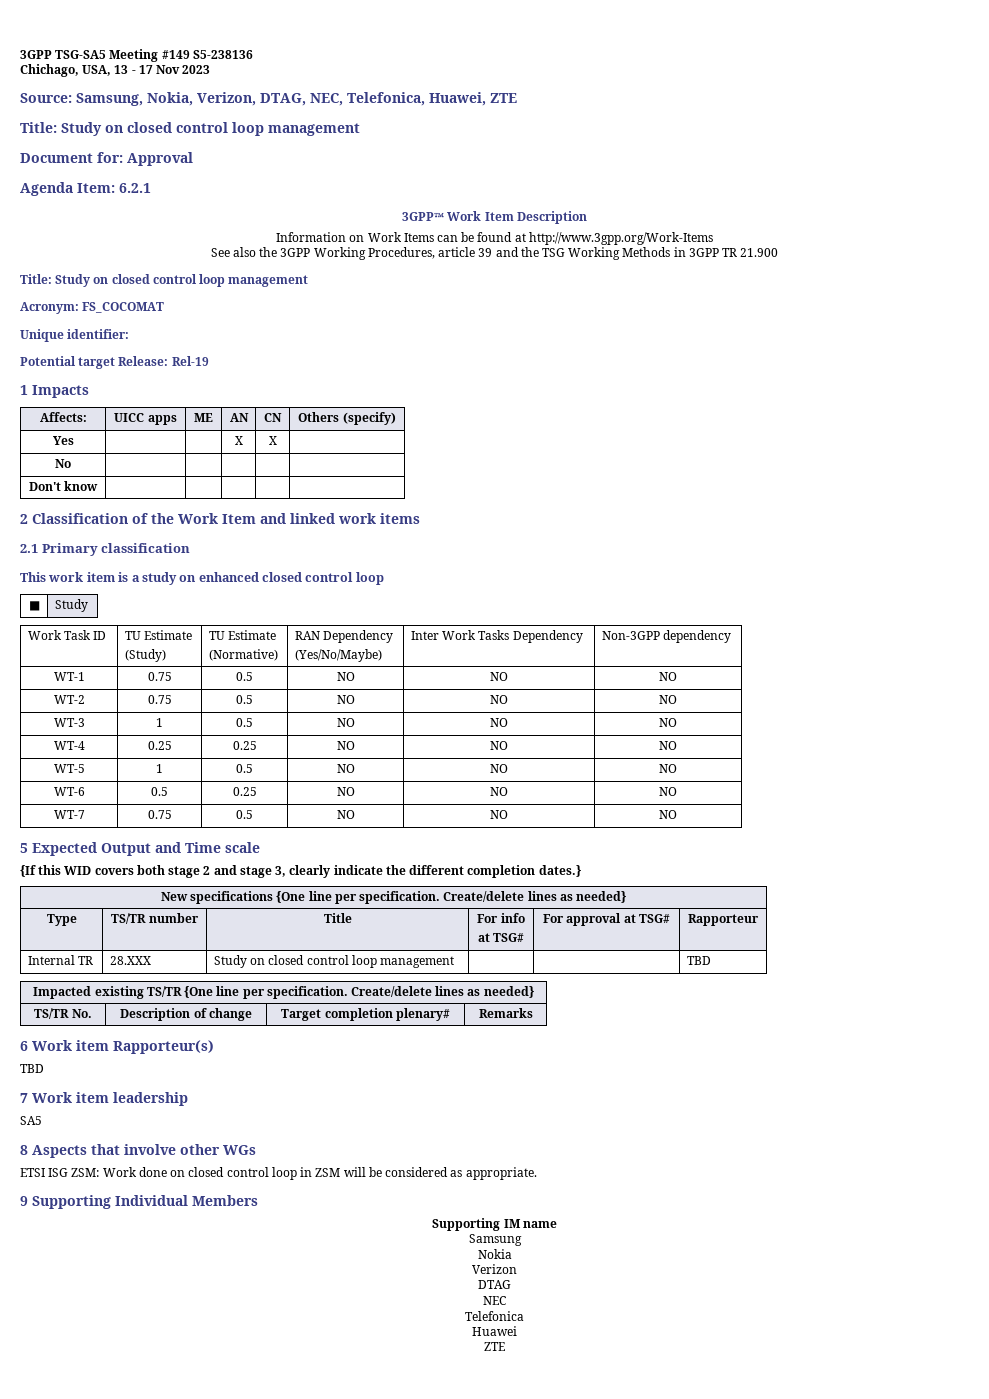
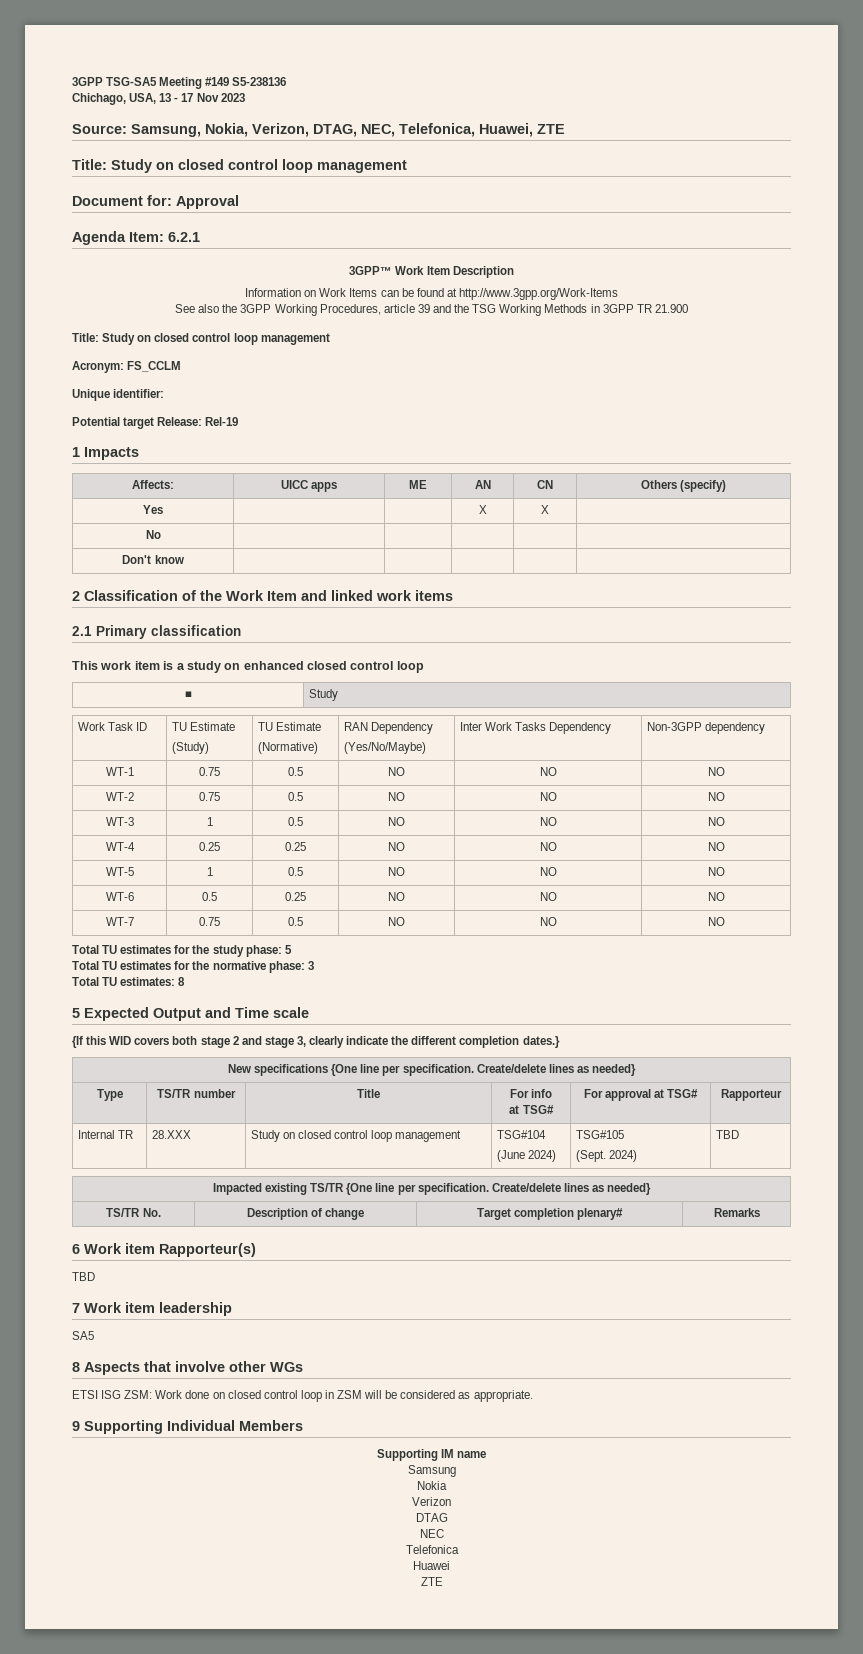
- Acronym: FS_COCOMAT
+ Acronym: FS_CCLM
+ Total TU estimates for the study phase: 5
+ Total TU estimates for the normative phase: 3
+ Total TU estimates: 8
- Internal TR | 28.XXX | Study on closed control loop management | | | TBD
+ Internal TR | 28.XXX | Study on closed control loop management | TSG#104
+ (June 2024) | TSG#105
+ (Sept. 2024) | TBD

